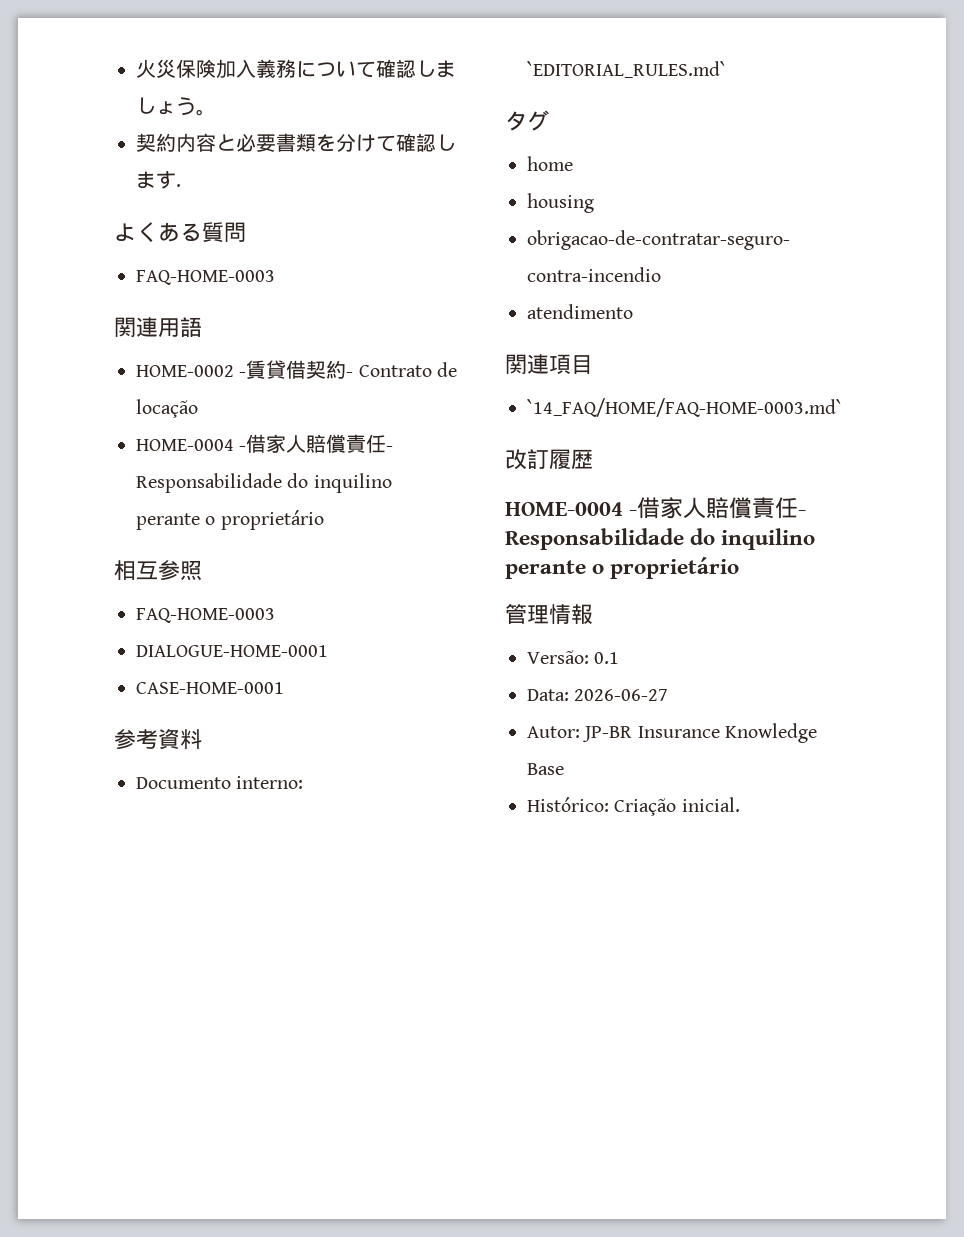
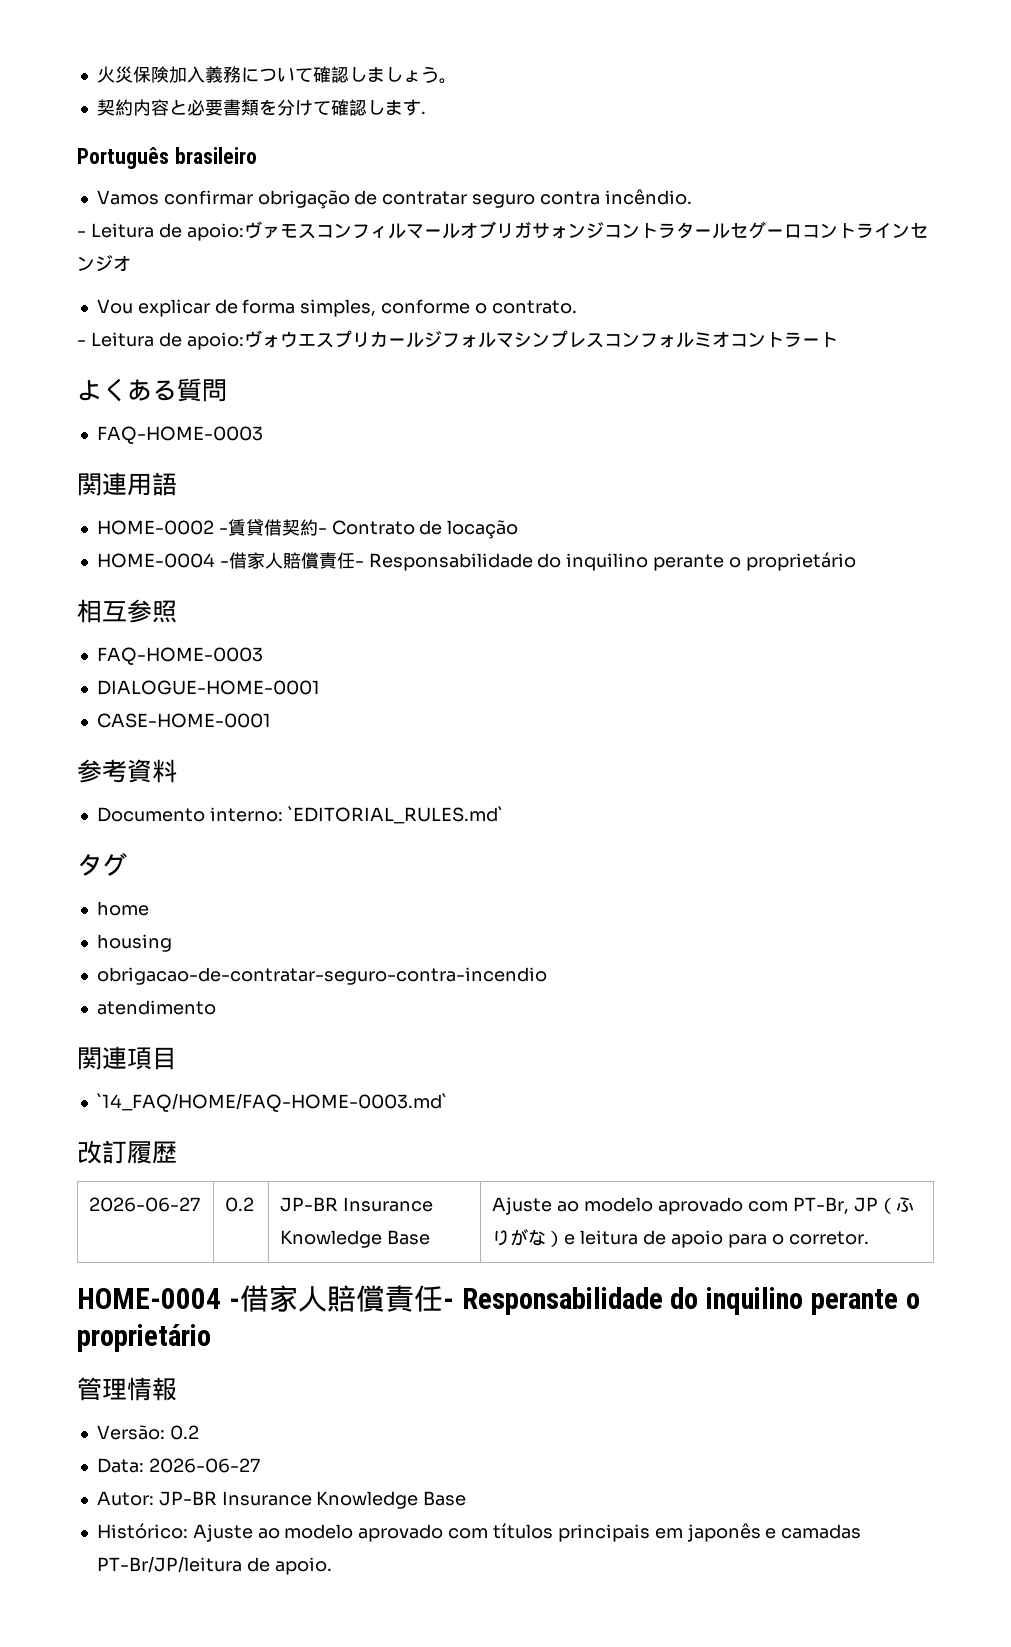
+ Português brasileiro
+ Vamos confirmar obrigação de contratar seguro contra incêndio.
+ - Leitura de apoio:ヴァモスコンフィルマールオブリガサォンジコントラタールセグーロコントラインセンジオ
+ Vou explicar de forma simples, conforme o contrato.
+ - Leitura de apoio:ヴォウエスプリカールジフォルマシンプレスコンフォルミオコントラート
+ 2026-06-27 | 0.2 | JP-BR Insurance Knowledge Base | Ajuste ao modelo aprovado com PT-Br, JP（ふりがな）e leitura de apoio para o corretor.
- Versão: 0.1
+ Versão: 0.2
- Histórico: Criação inicial.
+ Histórico: Ajuste ao modelo aprovado com títulos principais em japonês e camadas PT-Br/JP/leitura de apoio.

